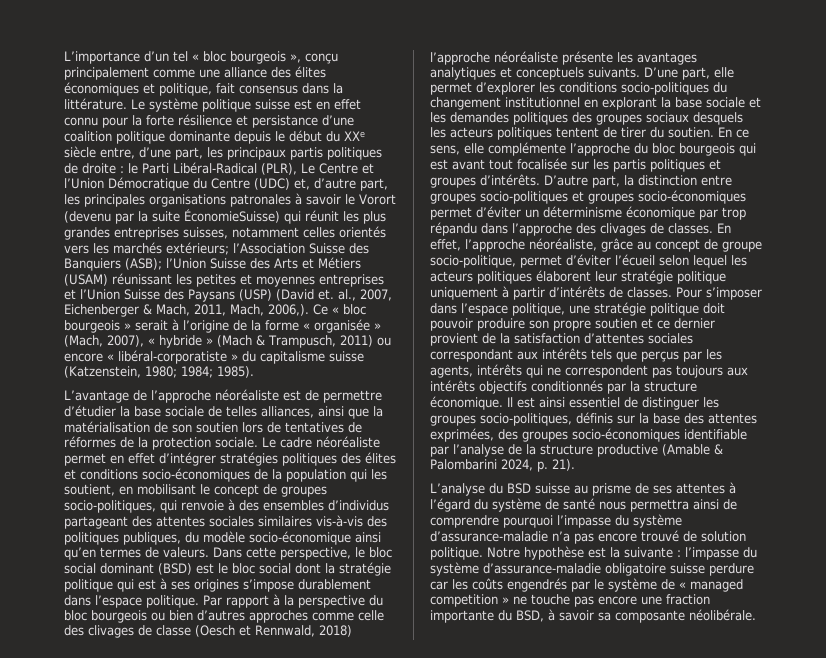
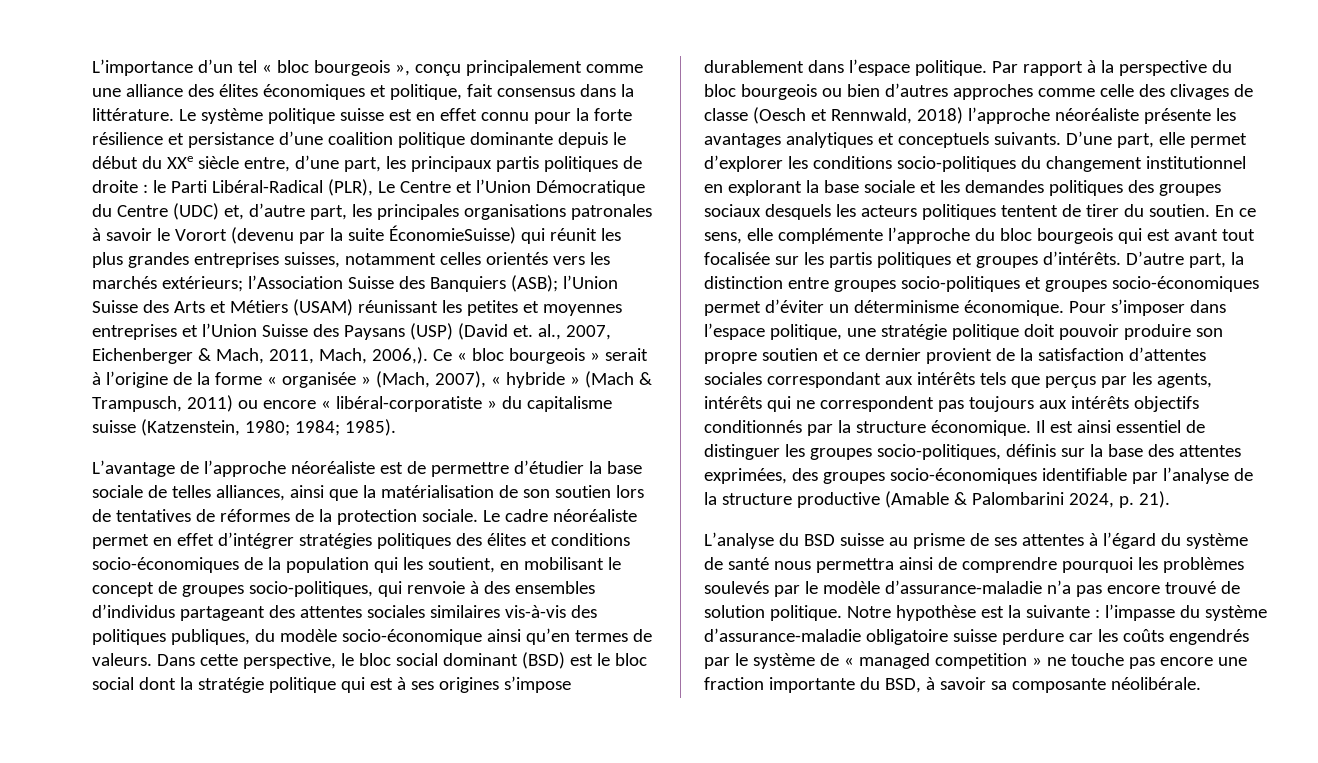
- D’autre part, la distinction entre groupes socio-politiques et groupes socio-économiques permet d’éviter un déterminisme économique par trop répandu dans l’approche des clivages de classes. En effet, l’approche néoréaliste, grâce au concept de groupe socio-politique, permet d’éviter l’écueil selon lequel les acteurs politiques élaborent leur stratégie politique uniquement à partir d’intérêts de classes.
+ D’autre part, la distinction entre groupes socio-politiques et groupes socio-économiques permet d’éviter un déterminisme économique.
- L’analyse du BSD suisse au prisme de ses attentes à l’égard du système de santé nous permettra ainsi de comprendre pourquoi l’impasse du système d’assurance-maladie n’a pas encore trouvé de solution politique.
+ L’analyse du BSD suisse au prisme de ses attentes à l’égard du système de santé nous permettra ainsi de comprendre pourquoi les problèmes soulevés par le modèle d’assurance-maladie n’a pas encore trouvé de solution politique.

